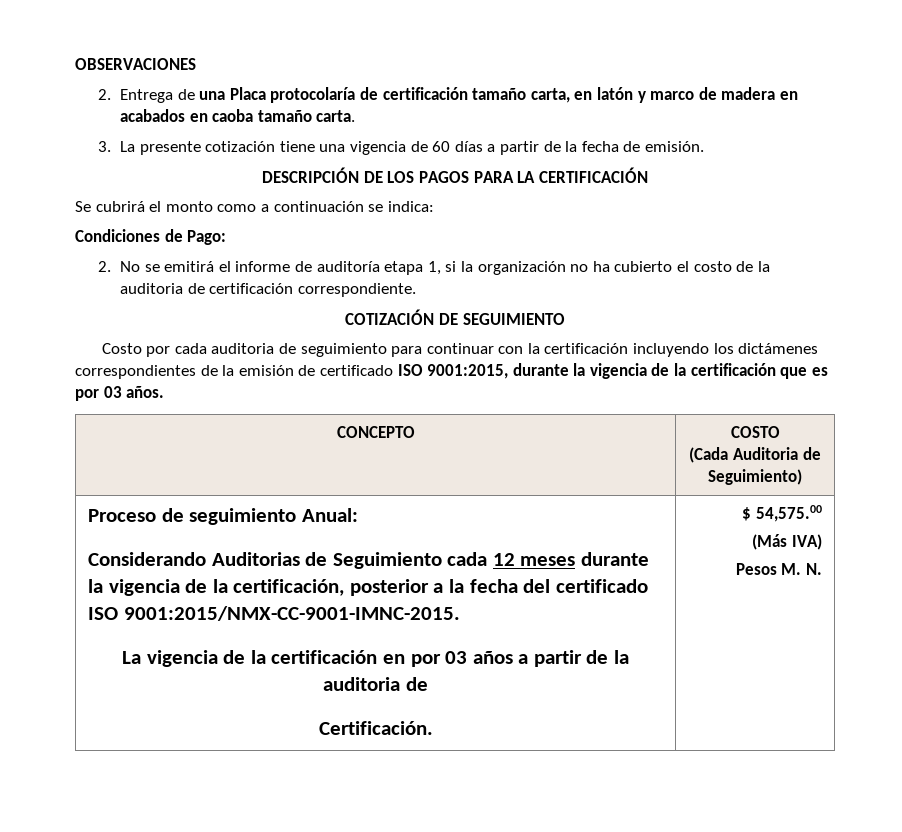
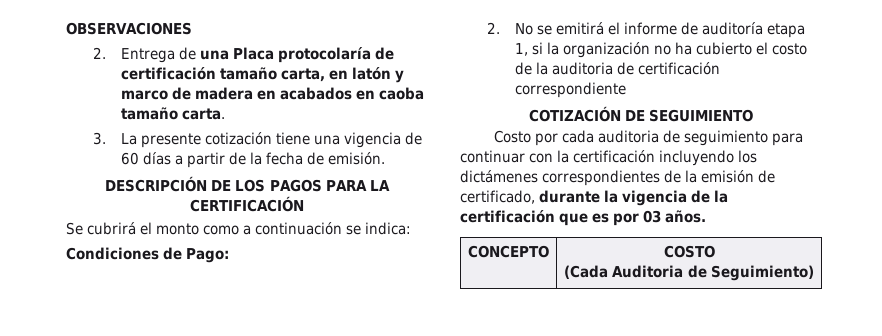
- 2. No se emitirá el informe de auditoría etapa 1, si la organización no ha cubierto el costo de la auditoria de certificación correspondiente.
+ 2. No se emitirá el informe de auditoría etapa 1, si la organización no ha cubierto el costo de la auditoria de certificación correspondiente
- Costo por cada auditoria de seguimiento para continuar con la certificación incluyendo los dictámenes correspondientes de la emisión de certificado ISO 9001:2015, durante la vigencia de la certificación que es por 03 años.
+ Costo por cada auditoria de seguimiento para continuar con la certificación incluyendo los dictámenes correspondientes de la emisión de certificado, durante la vigencia de la certificación que es por 03 años.
- Proceso de seguimiento Anual:
- Considerando Auditorias de Seguimiento cada 12 meses durante la vigencia de la certificación, posterior a la fecha del certificado ISO 9001:2015/NMX-CC-9001-IMNC-2015.
- La vigencia de la certificación en por 03 años a partir de la auditoria de
- Certificación. | $ 54,575.00
- (Más IVA)
- Pesos M. N.

